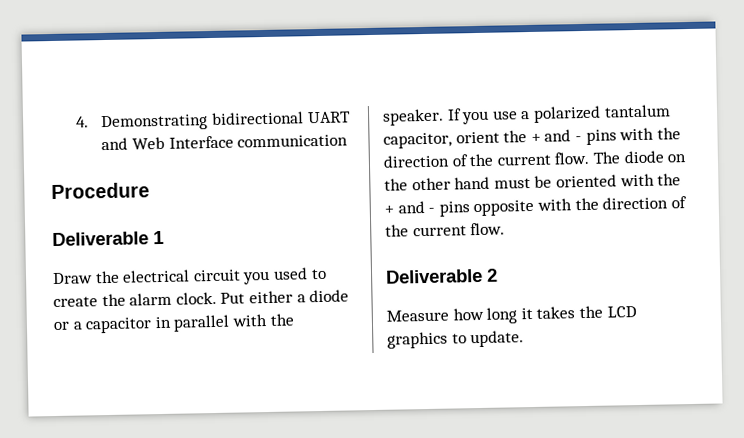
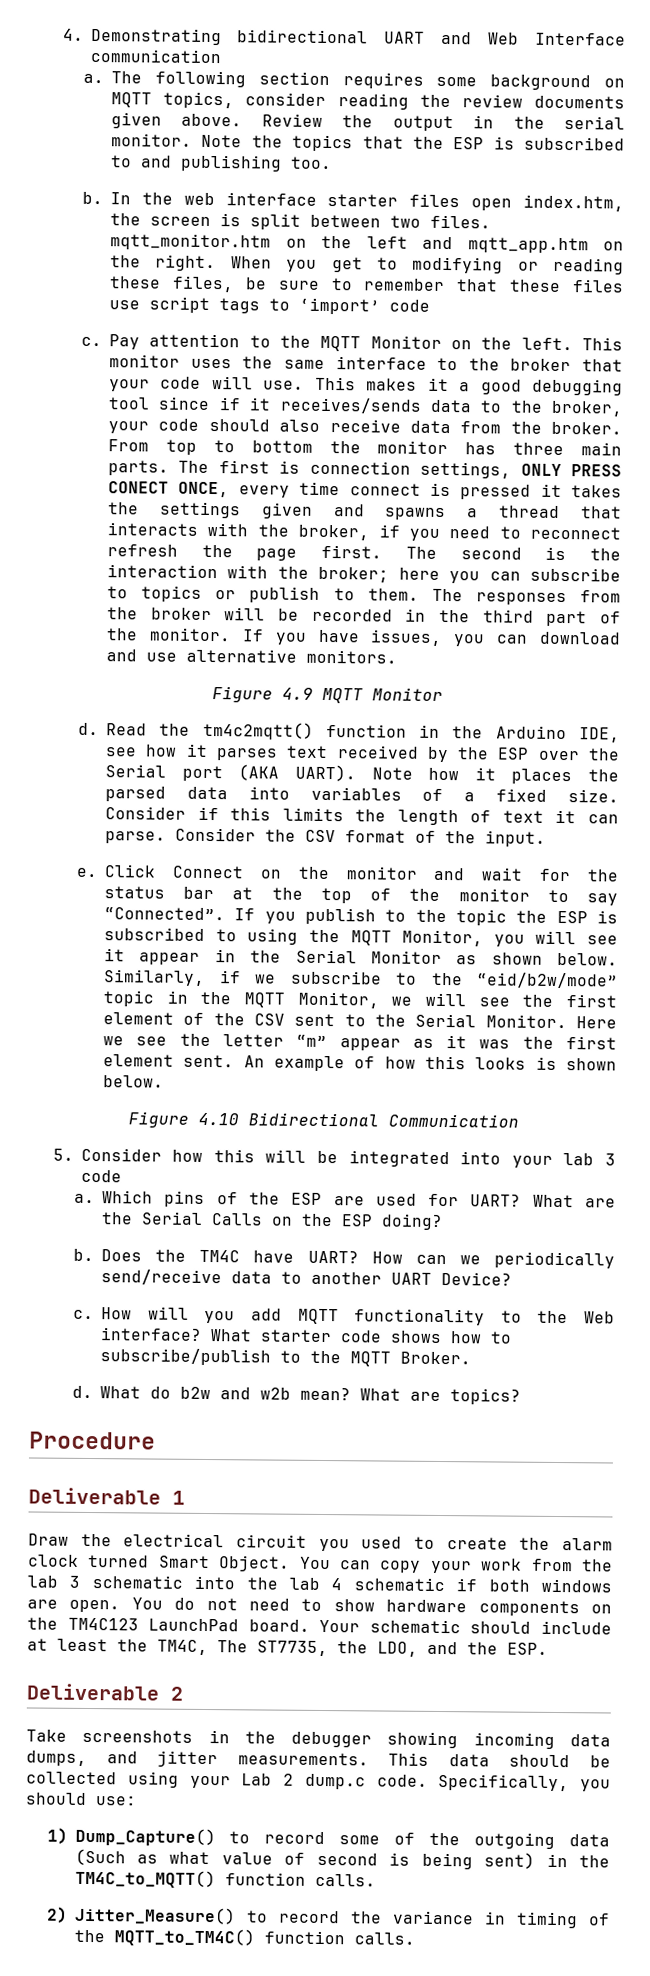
+ a. The following section requires some background on MQTT topics, consider reading the review documents given above. Review the output in the serial monitor. Note the topics that the ESP is subscribed to and publishing too.
+ b. In the web interface starter files open index.htm, the screen is split between two files. mqtt_monitor.htm on the left and mqtt_app.htm on the right. When you get to modifying or reading these files, be sure to remember that these files use script tags to ‘import’ code
+ c. Pay attention to the MQTT Monitor on the left. This monitor uses the same interface to the broker that your code will use. This makes it a good debugging tool since if it receives/sends data to the broker, your code should also receive data from the broker. From top to bottom the monitor has three main parts. The first is connection settings, ONLY PRESS CONECT ONCE, every time connect is pressed it takes the settings given and spawns a thread that interacts with the broker, if you need to reconnect refresh the page first. The second is the interaction with the broker; here you can subscribe to topics or publish to them. The responses from the broker will be recorded in the third part of the monitor. If you have issues, you can download and use alternative monitors.
+ Figure 4.9 MQTT Monitor
+ d. Read the tm4c2mqtt() function in the Arduino IDE, see how it parses text received by the ESP over the Serial port (AKA UART). Note how it places the parsed data into variables of a fixed size. Consider if this limits the length of text it can parse. Consider the CSV format of the input.
+ e. Click Connect on the monitor and wait for the status bar at the top of the monitor to say “Connected”. If you publish to the topic the ESP is subscribed to using the MQTT Monitor, you will see it appear in the Serial Monitor as shown below. Similarly, if we subscribe to the “eid/b2w/mode” topic in the MQTT Monitor, we will see the first element of the CSV sent to the Serial Monitor. Here we see the letter “m” appear as it was the first element sent. An example of how this looks is shown below.
+ Figure 4.10 Bidirectional Communication
+ 5. Consider how this will be integrated into your lab 3 code
+ a. Which pins of the ESP are used for UART? What are the Serial Calls on the ESP doing?
+ b. Does the TM4C have UART? How can we periodically send/receive data to another UART Device?
+ c. How will you add MQTT functionality to the Web interface? What starter code shows how to subscribe/publish to the MQTT Broker.
+ d. What do b2w and w2b mean? What are topics?
- Draw the electrical circuit you used to create the alarm clock. Put either a diode or a capacitor in parallel with the speaker. If you use a polarized tantalum capacitor, orient the + and - pins with the direction of the current flow. The diode on the other hand must be oriented with the + and - pins opposite with the direction of the current flow.
+ Draw the electrical circuit you used to create the alarm clock turned Smart Object. You can copy your work from the lab 3 schematic into the lab 4 schematic if both windows are open. You do not need to show hardware components on the TM4C123 LaunchPad board. Your schematic should include at least the TM4C, The ST7735, the LDO, and the ESP.
  Deliverable 2
- Measure how long it takes the LCD graphics to update.
+ Take screenshots in the debugger showing incoming data dumps, and jitter measurements. This data should be collected using your Lab 2 dump.c code. Specifically, you should use:
+ 1) Dump_Capture() to record some of the outgoing data (Such as what value of second is being sent) in the TM4C_to_MQTT() function calls.
+ 2) Jitter_Measure() to record the variance in timing of the MQTT_to_TM4C() function calls.

